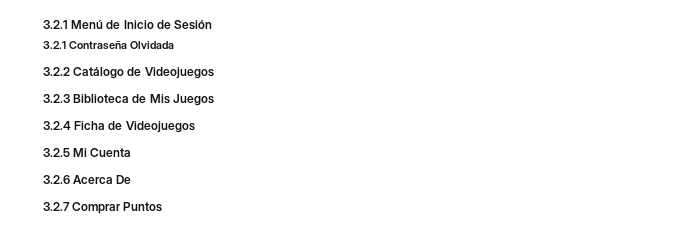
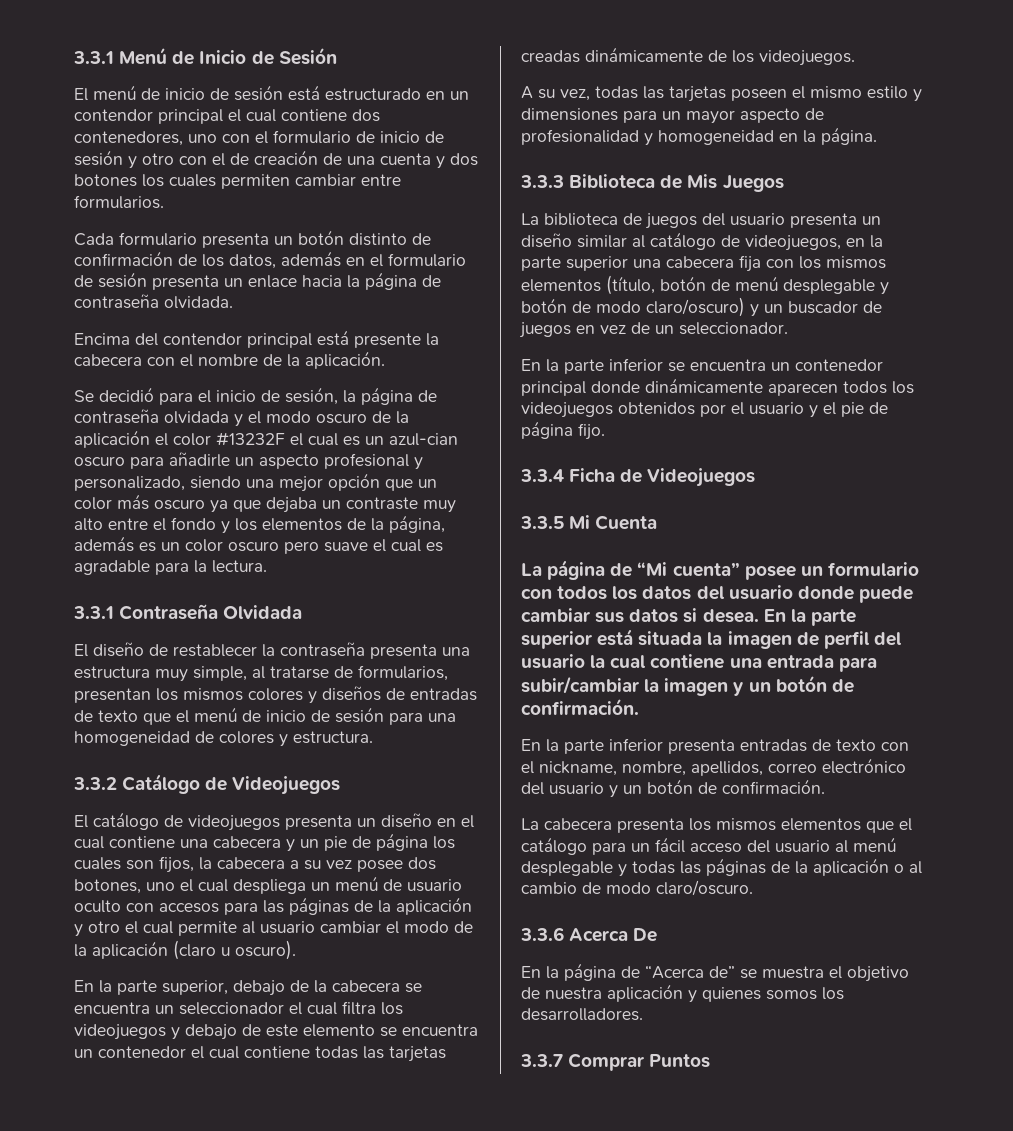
- 3.2.1 Menú de Inicio de Sesión
+ 3.3.1 Menú de Inicio de Sesión
- 3.2.1 Contraseña Olvidada
- 3.2.2 Catálogo de Videojuegos
- 3.2.3 Biblioteca de Mis Juegos
- 3.2.4 Ficha de Videojuegos
+ El menú de inicio de sesión está estructurado en un contendor principal el cual contiene dos contenedores, uno con el formulario de inicio de sesión y otro con el de creación de una cuenta y dos botones los cuales permiten cambiar entre formularios.
+ Cada formulario presenta un botón distinto de confirmación de los datos, además en el formulario de sesión presenta un enlace hacia la página de contraseña olvidada.
+ Encima del contendor principal está presente la cabecera con el nombre de la aplicación.
+ Se decidió para el inicio de sesión, la página de contraseña olvidada y el modo oscuro de la aplicación el color #13232F el cual es un azul-cian oscuro para añadirle un aspecto profesional y personalizado, siendo una mejor opción que un color más oscuro ya que dejaba un contraste muy alto entre el fondo y los elementos de la página, además es un color oscuro pero suave el cual es agradable para la lectura.
+ 3.3.1 Contraseña Olvidada
+ El diseño de restablecer la contraseña presenta una estructura muy simple, al tratarse de formularios, presentan los mismos colores y diseños de entradas de texto que el menú de inicio de sesión para una homogeneidad de colores y estructura.
+ 3.3.2 Catálogo de Videojuegos
+ El catálogo de videojuegos presenta un diseño en el cual contiene una cabecera y un pie de página los cuales son fijos, la cabecera a su vez posee dos botones, uno el cual despliega un menú de usuario oculto con accesos para las páginas de la aplicación y otro el cual permite al usuario cambiar el modo de la aplicación (claro u oscuro).
+ En la parte superior, debajo de la cabecera se encuentra un seleccionador el cual filtra los videojuegos y debajo de este elemento se encuentra un contenedor el cual contiene todas las tarjetas creadas dinámicamente de los videojuegos.
+ A su vez, todas las tarjetas poseen el mismo estilo y dimensiones para un mayor aspecto de profesionalidad y homogeneidad en la página.
+ 3.3.3 Biblioteca de Mis Juegos
+ La biblioteca de juegos del usuario presenta un diseño similar al catálogo de videojuegos, en la parte superior una cabecera fija con los mismos elementos (título, botón de menú desplegable y botón de modo claro/oscuro) y un buscador de juegos en vez de un seleccionador.
+ En la parte inferior se encuentra un contenedor principal donde dinámicamente aparecen todos los videojuegos obtenidos por el usuario y el pie de página fijo.
+ 3.3.4 Ficha de Videojuegos
- 3.2.5 Mi Cuenta
+ 3.3.5 Mi Cuenta
- 3.2.6 Acerca De
- 3.2.7 Comprar Puntos
+ La página de “Mi cuenta” posee un formulario con todos los datos del usuario donde puede cambiar sus datos si desea. En la parte superior está situada la imagen de perfil del usuario la cual contiene una entrada para subir/cambiar la imagen y un botón de confirmación.
+ En la parte inferior presenta entradas de texto con el nickname, nombre, apellidos, correo electrónico del usuario y un botón de confirmación.
+ La cabecera presenta los mismos elementos que el catálogo para un fácil acceso del usuario al menú desplegable y todas las páginas de la aplicación o al cambio de modo claro/oscuro.
+ 3.3.6 Acerca De
+ En la página de “Acerca de” se muestra el objetivo de nuestra aplicación y quienes somos los desarrolladores.
+ 3.3.7 Comprar Puntos

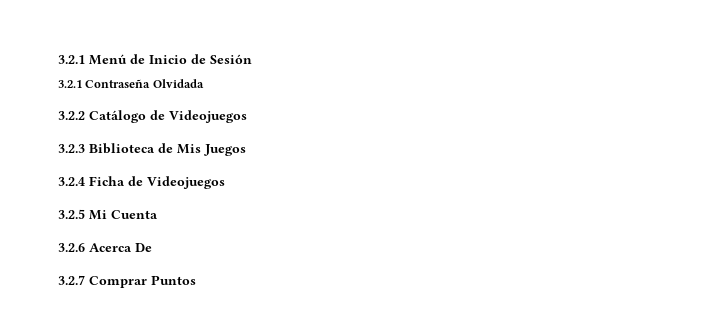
- 3.3.1 Menú de Inicio de Sesión
+ 3.2.1 Menú de Inicio de Sesión
- El menú de inicio de sesión está estructurado en un contendor principal el cual contiene dos contenedores, uno con el formulario de inicio de sesión y otro con el de creación de una cuenta y dos botones los cuales permiten cambiar entre formularios.
- Cada formulario presenta un botón distinto de confirmación de los datos, además en el formulario de sesión presenta un enlace hacia la página de contraseña olvidada.
- Encima del contendor principal está presente la cabecera con el nombre de la aplicación.
- Se decidió para el inicio de sesión, la página de contraseña olvidada y el modo oscuro de la aplicación el color #13232F el cual es un azul-cian oscuro para añadirle un aspecto profesional y personalizado, siendo una mejor opción que un color más oscuro ya que dejaba un contraste muy alto entre el fondo y los elementos de la página, además es un color oscuro pero suave el cual es agradable para la lectura.
- 3.3.1 Contraseña Olvidada
- El diseño de restablecer la contraseña presenta una estructura muy simple, al tratarse de formularios, presentan los mismos colores y diseños de entradas de texto que el menú de inicio de sesión para una homogeneidad de colores y estructura.
- 3.3.2 Catálogo de Videojuegos
- El catálogo de videojuegos presenta un diseño en el cual contiene una cabecera y un pie de página los cuales son fijos, la cabecera a su vez posee dos botones, uno el cual despliega un menú de usuario oculto con accesos para las páginas de la aplicación y otro el cual permite al usuario cambiar el modo de la aplicación (claro u oscuro).
- En la parte superior, debajo de la cabecera se encuentra un seleccionador el cual filtra los videojuegos y debajo de este elemento se encuentra un contenedor el cual contiene todas las tarjetas creadas dinámicamente de los videojuegos.
- A su vez, todas las tarjetas poseen el mismo estilo y dimensiones para un mayor aspecto de profesionalidad y homogeneidad en la página.
- 3.3.3 Biblioteca de Mis Juegos
- La biblioteca de juegos del usuario presenta un diseño similar al catálogo de videojuegos, en la parte superior una cabecera fija con los mismos elementos (título, botón de menú desplegable y botón de modo claro/oscuro) y un buscador de juegos en vez de un seleccionador.
- En la parte inferior se encuentra un contenedor principal donde dinámicamente aparecen todos los videojuegos obtenidos por el usuario y el pie de página fijo.
- 3.3.4 Ficha de Videojuegos
+ 3.2.1 Contraseña Olvidada
+ 3.2.2 Catálogo de Videojuegos
+ 3.2.3 Biblioteca de Mis Juegos
+ 3.2.4 Ficha de Videojuegos
- 3.3.5 Mi Cuenta
+ 3.2.5 Mi Cuenta
- La página de “Mi cuenta” posee un formulario con todos los datos del usuario donde puede cambiar sus datos si desea. En la parte superior está situada la imagen de perfil del usuario la cual contiene una entrada para subir/cambiar la imagen y un botón de confirmación.
- En la parte inferior presenta entradas de texto con el nickname, nombre, apellidos, correo electrónico del usuario y un botón de confirmación.
- La cabecera presenta los mismos elementos que el catálogo para un fácil acceso del usuario al menú desplegable y todas las páginas de la aplicación o al cambio de modo claro/oscuro.
- 3.3.6 Acerca De
- En la página de “Acerca de” se muestra el objetivo de nuestra aplicación y quienes somos los desarrolladores.
- 3.3.7 Comprar Puntos
+ 3.2.6 Acerca De
+ 3.2.7 Comprar Puntos

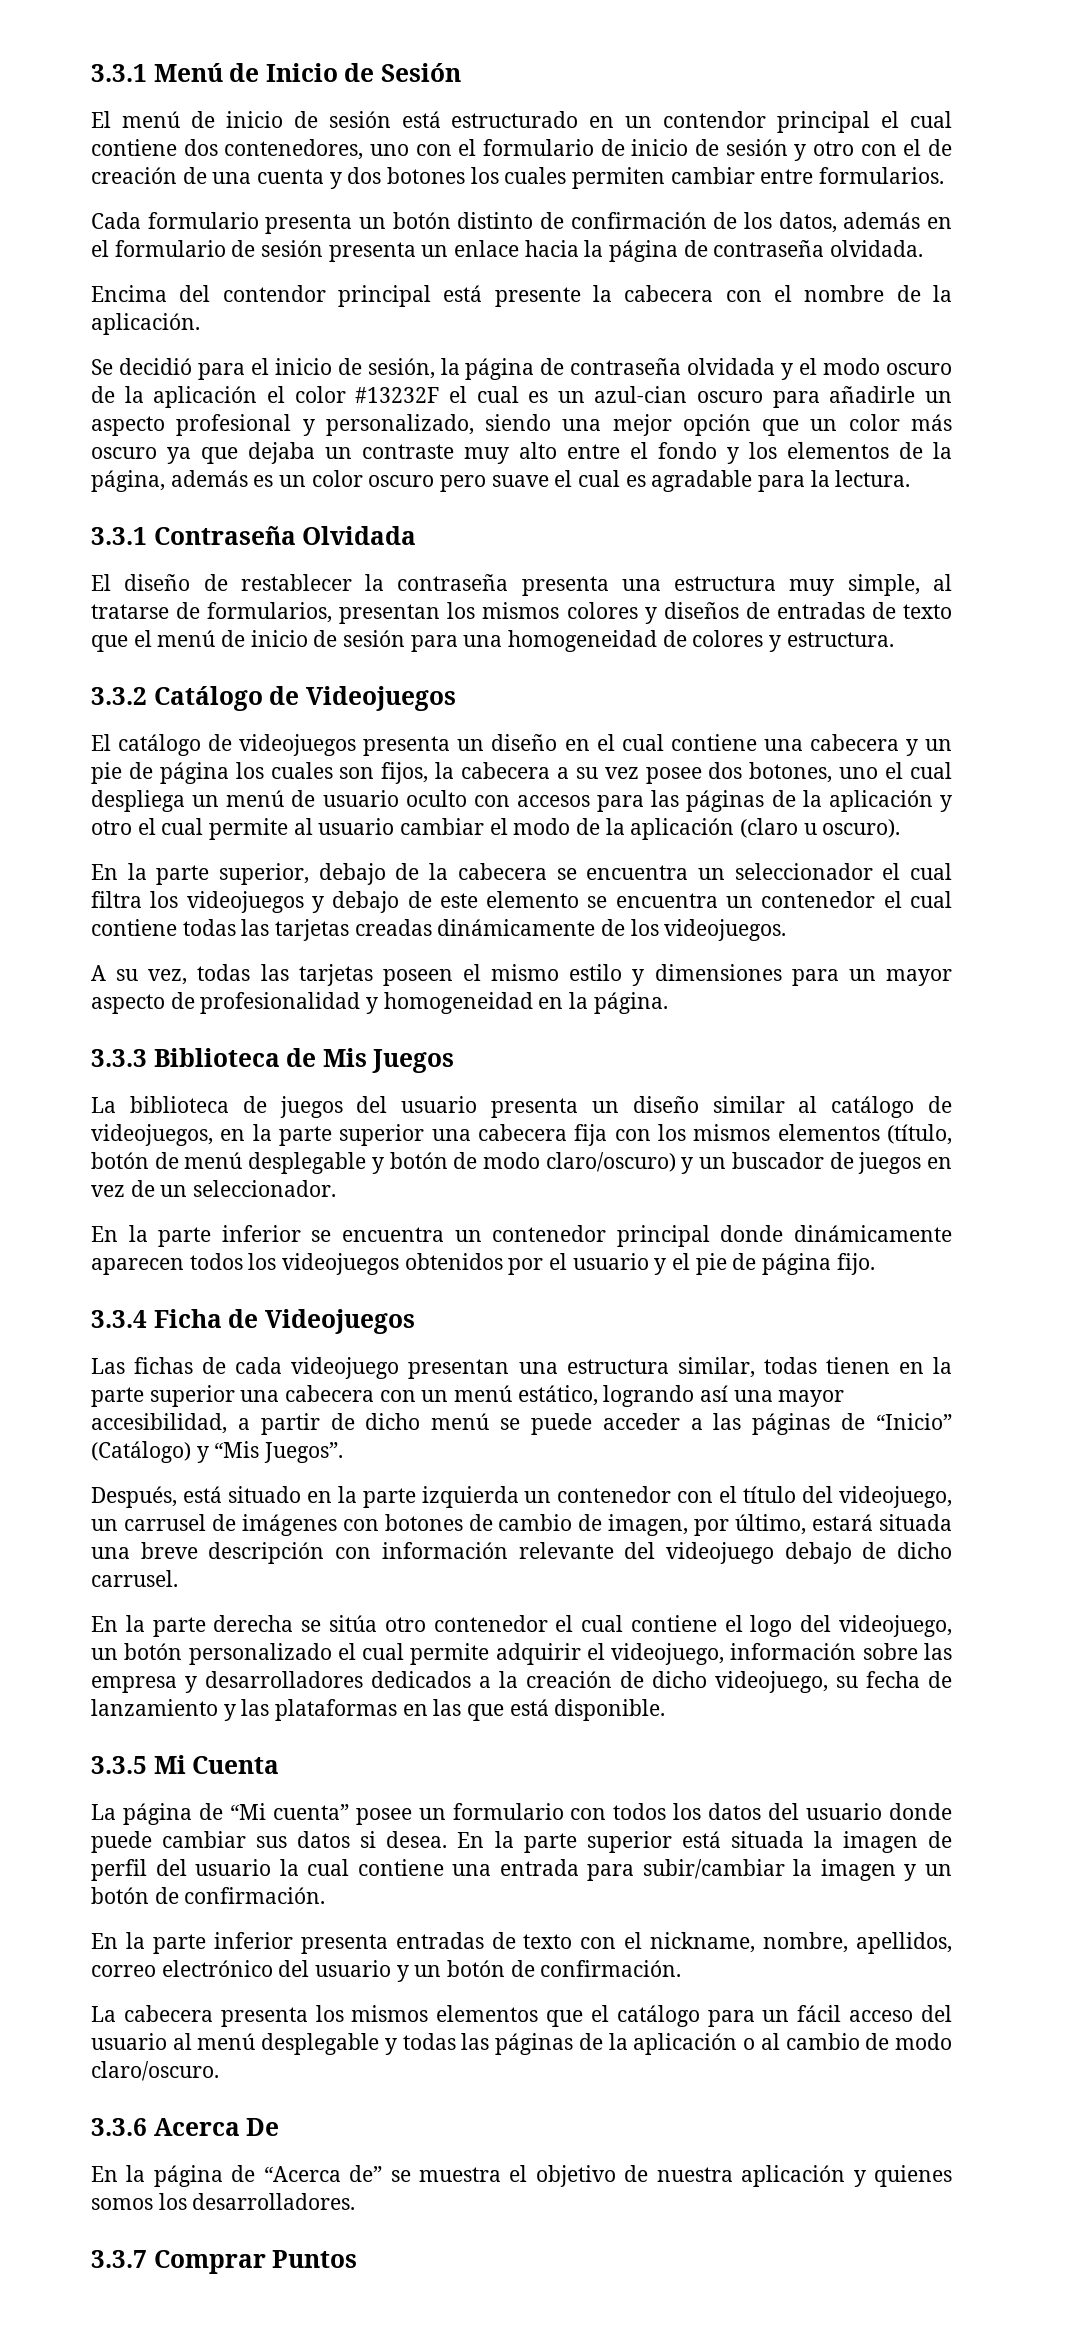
- 3.2.1 Menú de Inicio de Sesión
+ 3.3.1 Menú de Inicio de Sesión
- 3.2.1 Contraseña Olvidada
- 3.2.2 Catálogo de Videojuegos
- 3.2.3 Biblioteca de Mis Juegos
- 3.2.4 Ficha de Videojuegos
- 3.2.5 Mi Cuenta
- 3.2.6 Acerca De
- 3.2.7 Comprar Puntos
+ El menú de inicio de sesión está estructurado en un contendor principal el cual contiene dos contenedores, uno con el formulario de inicio de sesión y otro con el de creación de una cuenta y dos botones los cuales permiten cambiar entre formularios.
+ Cada formulario presenta un botón distinto de confirmación de los datos, además en el formulario de sesión presenta un enlace hacia la página de contraseña olvidada.
+ Encima del contendor principal está presente la cabecera con el nombre de la aplicación.
+ Se decidió para el inicio de sesión, la página de contraseña olvidada y el modo oscuro de la aplicación el color #13232F el cual es un azul-cian oscuro para añadirle un aspecto profesional y personalizado, siendo una mejor opción que un color más oscuro ya que dejaba un contraste muy alto entre el fondo y los elementos de la página, además es un color oscuro pero suave el cual es agradable para la lectura.
+ 3.3.1 Contraseña Olvidada
+ El diseño de restablecer la contraseña presenta una estructura muy simple, al tratarse de formularios, presentan los mismos colores y diseños de entradas de texto que el menú de inicio de sesión para una homogeneidad de colores y estructura.
+ 3.3.2 Catálogo de Videojuegos
+ El catálogo de videojuegos presenta un diseño en el cual contiene una cabecera y un pie de página los cuales son fijos, la cabecera a su vez posee dos botones, uno el cual despliega un menú de usuario oculto con accesos para las páginas de la aplicación y otro el cual permite al usuario cambiar el modo de la aplicación (claro u oscuro).
+ En la parte superior, debajo de la cabecera se encuentra un seleccionador el cual filtra los videojuegos y debajo de este elemento se encuentra un contenedor el cual contiene todas las tarjetas creadas dinámicamente de los videojuegos.
+ A su vez, todas las tarjetas poseen el mismo estilo y dimensiones para un mayor aspecto de profesionalidad y homogeneidad en la página.
+ 3.3.3 Biblioteca de Mis Juegos
+ La biblioteca de juegos del usuario presenta un diseño similar al catálogo de videojuegos, en la parte superior una cabecera fija con los mismos elementos (título, botón de menú desplegable y botón de modo claro/oscuro) y un buscador de juegos en vez de un seleccionador.
+ En la parte inferior se encuentra un contenedor principal donde dinámicamente aparecen todos los videojuegos obtenidos por el usuario y el pie de página fijo.
+ 3.3.4 Ficha de Videojuegos
+ Las fichas de cada videojuego presentan una estructura similar, todas tienen en la parte superior una cabecera con un menú estático, logrando así una mayor accesibilidad, a partir de dicho menú se puede acceder a las páginas de “Inicio” (Catálogo) y “Mis Juegos”.
+ Después, está situado en la parte izquierda un contenedor con el título del videojuego, un carrusel de imágenes con botones de cambio de imagen, por último, estará situada una breve descripción con información relevante del videojuego debajo de dicho carrusel.
+ En la parte derecha se sitúa otro contenedor el cual contiene el logo del videojuego, un botón personalizado el cual permite adquirir el videojuego, información sobre las empresa y desarrolladores dedicados a la creación de dicho videojuego, su fecha de lanzamiento y las plataformas en las que está disponible.
+ 3.3.5 Mi Cuenta
+ La página de “Mi cuenta” posee un formulario con todos los datos del usuario donde puede cambiar sus datos si desea. En la parte superior está situada la imagen de perfil del usuario la cual contiene una entrada para subir/cambiar la imagen y un botón de confirmación.
+ En la parte inferior presenta entradas de texto con el nickname, nombre, apellidos, correo electrónico del usuario y un botón de confirmación.
+ La cabecera presenta los mismos elementos que el catálogo para un fácil acceso del usuario al menú desplegable y todas las páginas de la aplicación o al cambio de modo claro/oscuro.
+ 3.3.6 Acerca De
+ En la página de “Acerca de” se muestra el objetivo de nuestra aplicación y quienes somos los desarrolladores.
+ 3.3.7 Comprar Puntos

